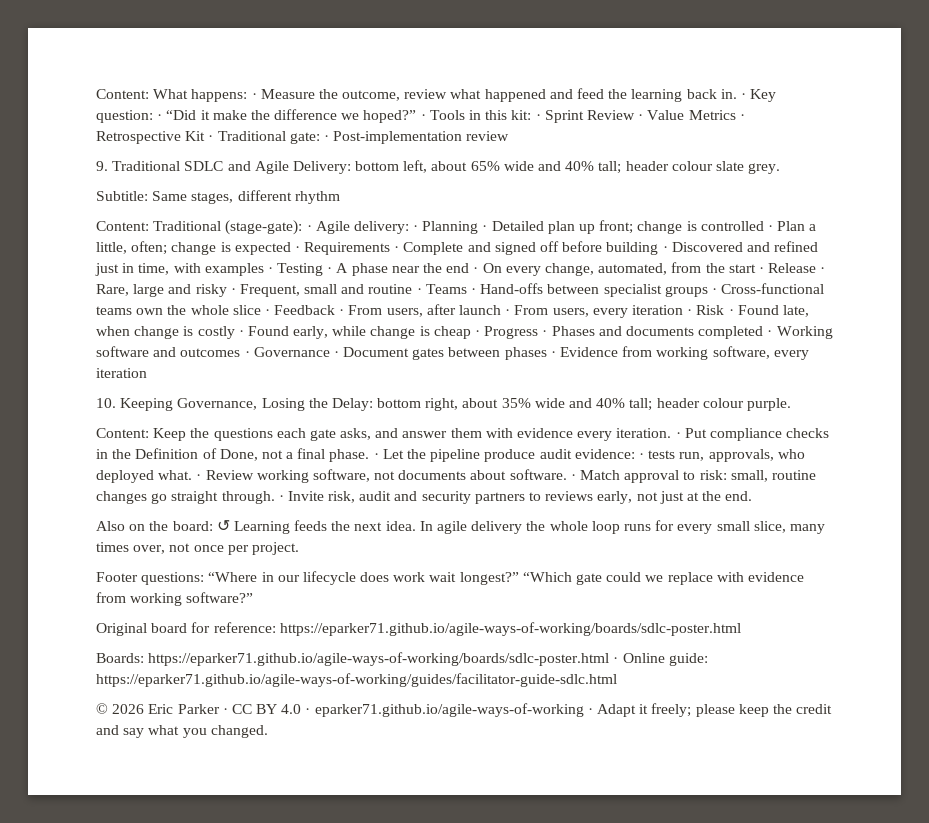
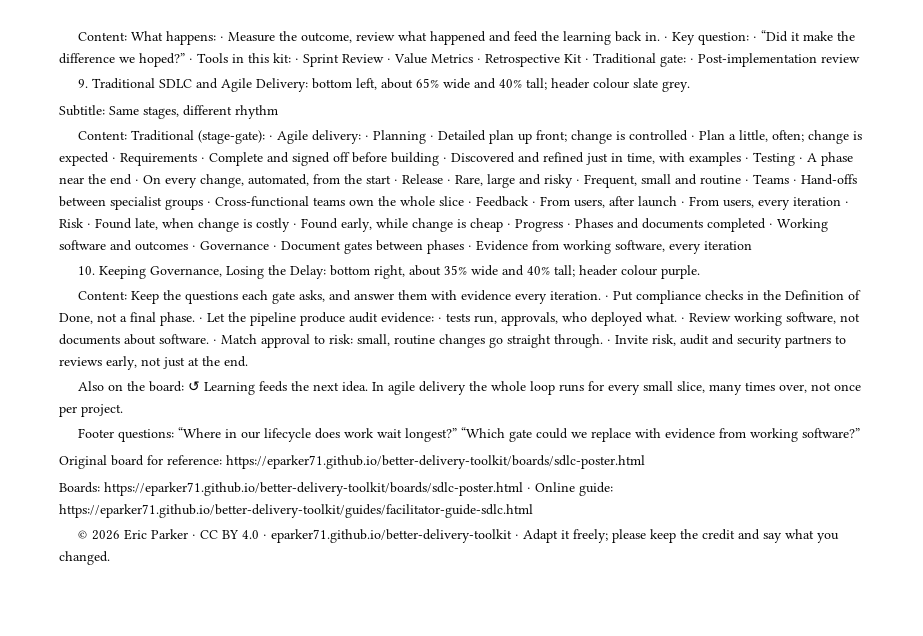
- Original board for reference: https://eparker71.github.io/agile-ways-of-working/boards/sdlc-poster.html
+ Original board for reference: https://eparker71.github.io/better-delivery-toolkit/boards/sdlc-poster.html
- Boards: https://eparker71.github.io/agile-ways-of-working/boards/sdlc-poster.html · Online guide: https://eparker71.github.io/agile-ways-of-working/guides/facilitator-guide-sdlc.html
+ Boards: https://eparker71.github.io/better-delivery-toolkit/boards/sdlc-poster.html · Online guide: https://eparker71.github.io/better-delivery-toolkit/guides/facilitator-guide-sdlc.html
- © 2026 Eric Parker · CC BY 4.0 · eparker71.github.io/agile-ways-of-working · Adapt it freely; please keep the credit and say what you changed.
+ © 2026 Eric Parker · CC BY 4.0 · eparker71.github.io/better-delivery-toolkit · Adapt it freely; please keep the credit and say what you changed.

